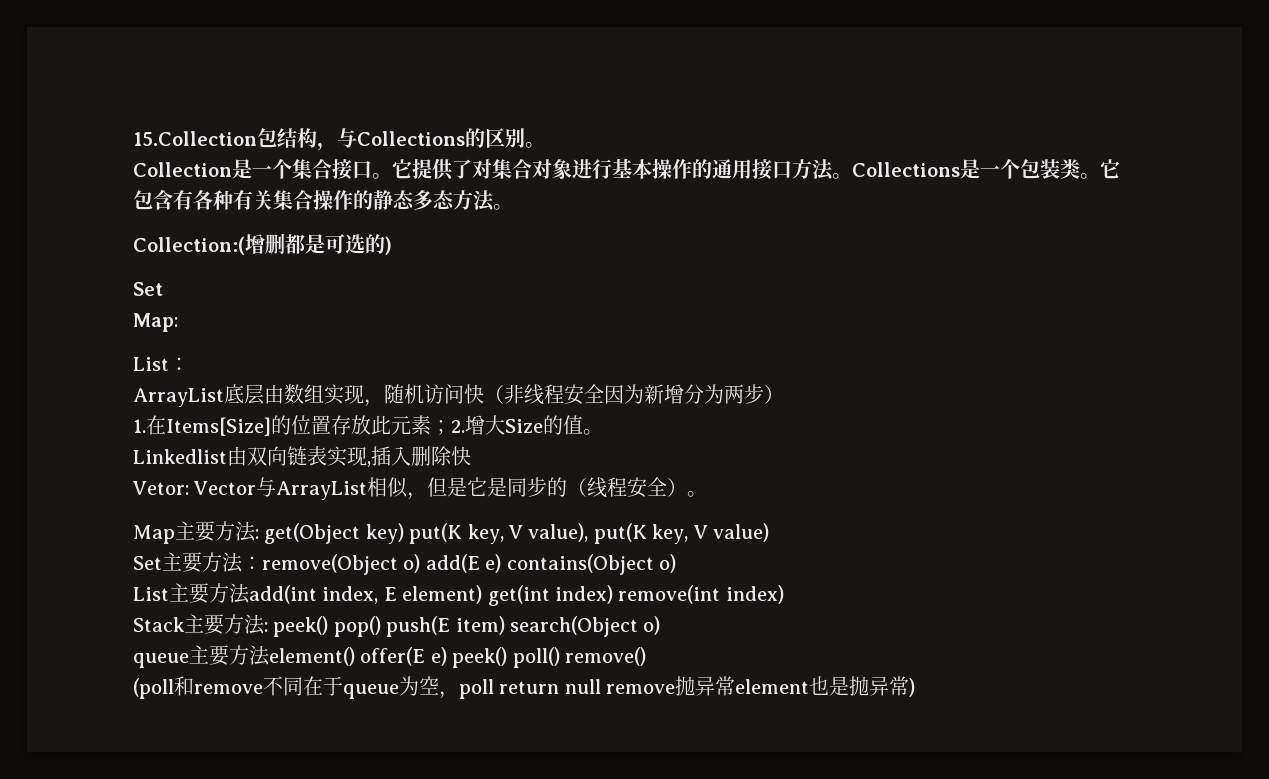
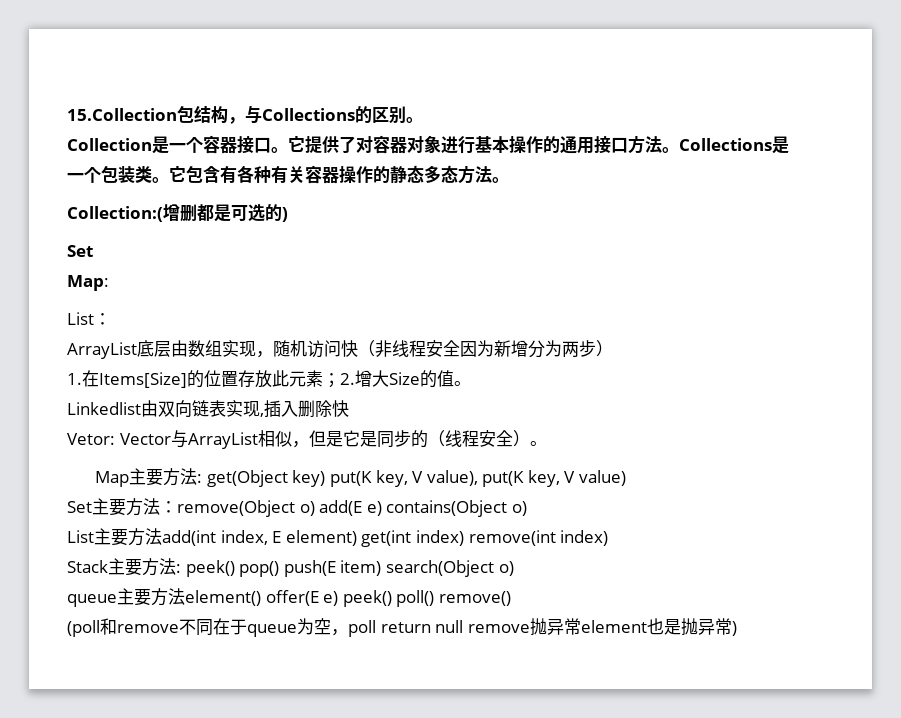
- Collection是一个集合接口。
+ Collection是一个容器接口。
- 它提供了对集合对象进行基本操作的通用接口方法。
+ 它提供了对容器对象进行基本操作的通用接口方法。
- 它包含有各种有关集合操作的静态多态方法。
+ 它包含有各种有关容器操作的静态多态方法。

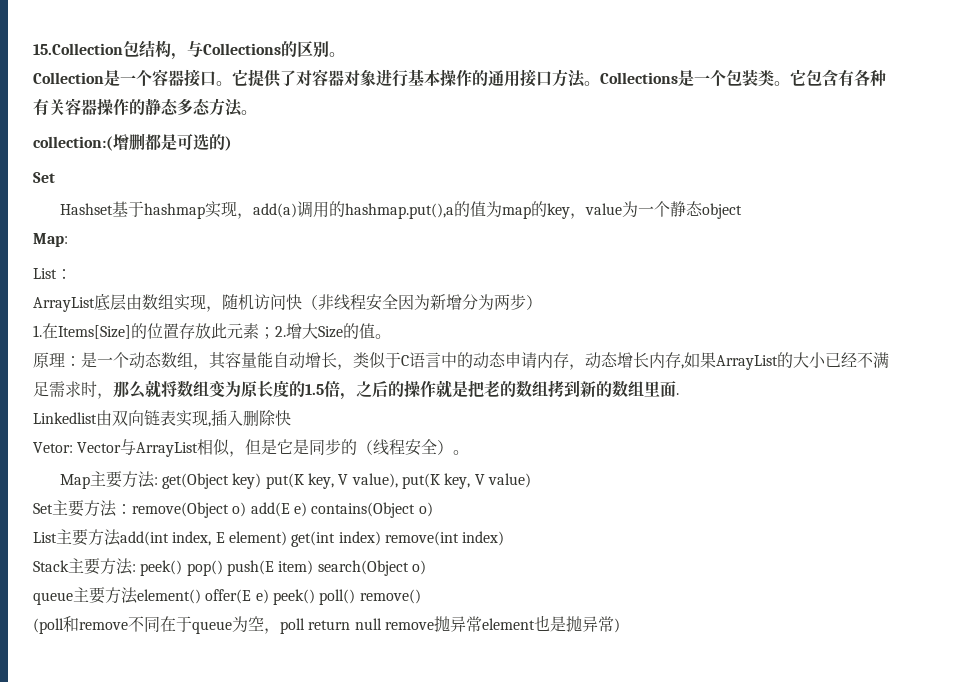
- Collection:(增删都是可选的)
+ collection:(增删都是可选的)
+ Hashset基于hashmap实现，add(a)调用的hashmap.put(),a的值为map的key，value为一个静态object
+ 原理：是一个动态数组，其容量能自动增长，类似于C语言中的动态申请内存，动态增长内存,如果ArrayList的大小已经不满足需求时，那么就将数组变为原长度的1.5倍，之后的操作就是把老的数组拷到新的数组里面.

